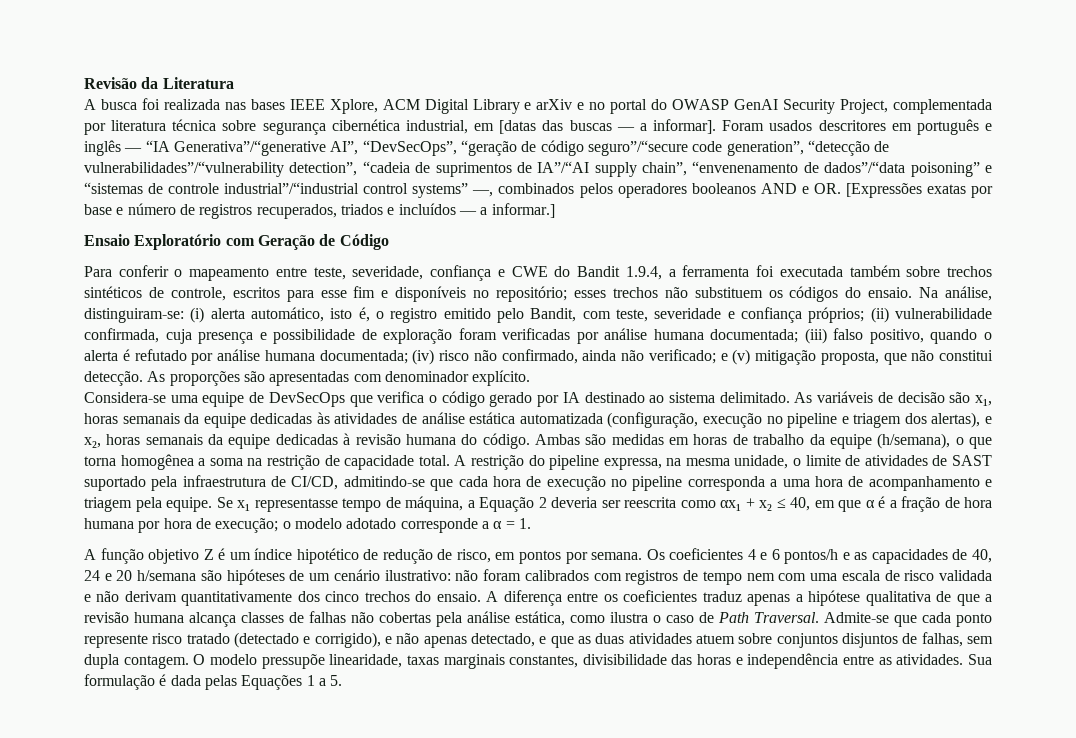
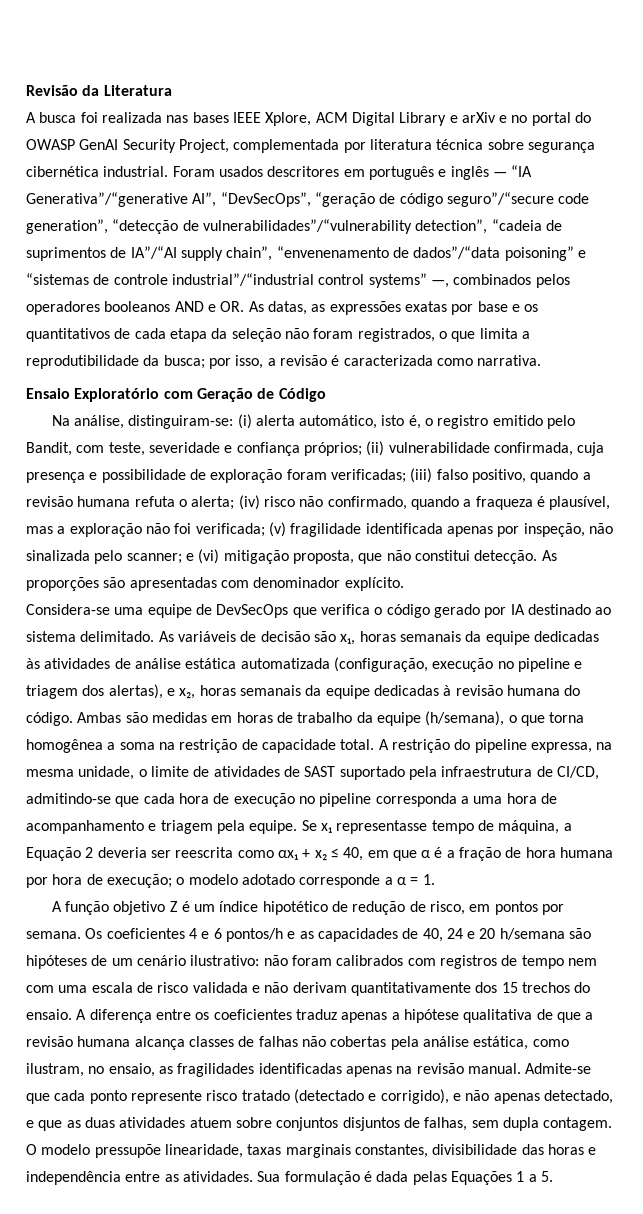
- A busca foi realizada nas bases IEEE Xplore, ACM Digital Library e arXiv e no portal do OWASP GenAI Security Project, complementada por literatura técnica sobre segurança cibernética industrial, em [datas das buscas — a informar].
+ A busca foi realizada nas bases IEEE Xplore, ACM Digital Library e arXiv e no portal do OWASP GenAI Security Project, complementada por literatura técnica sobre segurança cibernética industrial.
- Foram usados descritores em português e inglês — “IA Generativa”/“generative AI”, “DevSecOps”, “geração de código seguro”/“secure code generation”, “detecção de vulnerabilidades”/“vulnerability detection”, “cadeia de suprimentos de IA”/“AI supply chain”, “envenenamento de dados”/“data poisoning” e “sistemas de controle industrial”/“industrial control systems” —, combinados pelos operadores booleanos AND e OR. [Expressões exatas por base e número de registros recuperados, triados e incluídos — a informar.]
+ Foram usados descritores em português e inglês — “IA Generativa”/“generative AI”, “DevSecOps”, “geração de código seguro”/“secure code generation”, “detecção de vulnerabilidades”/“vulnerability detection”, “cadeia de suprimentos de IA”/“AI supply chain”, “envenenamento de dados”/“data poisoning” e “sistemas de controle industrial”/“industrial control systems” —, combinados pelos operadores booleanos AND e OR. As datas, as expressões exatas por base e os quantitativos de cada etapa da seleção não foram registrados, o que limita a reprodutibilidade da busca; por isso, a revisão é caracterizada como narrativa.
- Para conferir o mapeamento entre teste, severidade, confiança e CWE do Bandit 1.9.4, a ferramenta foi executada também sobre trechos sintéticos de controle, escritos para esse fim e disponíveis no repositório; esses trechos não substituem os códigos do ensaio. Na análise, distinguiram-se: (i) alerta automático, isto é, o registro emitido pelo Bandit, com teste, severidade e confiança próprios; (ii) vulnerabilidade confirmada, cuja presença e possibilidade de exploração foram verificadas por análise humana documentada; (iii) falso positivo, quando o alerta é refutado por análise humana documentada; (iv) risco não confirmado, ainda não verificado; e (v) mitigação proposta, que não constitui detecção.
+ Na análise, distinguiram-se: (i) alerta automático, isto é, o registro emitido pelo Bandit, com teste, severidade e confiança próprios; (ii) vulnerabilidade confirmada, cuja presença e possibilidade de exploração foram verificadas; (iii) falso positivo, quando a revisão humana refuta o alerta; (iv) risco não confirmado, quando a fraqueza é plausível, mas a exploração não foi verificada; (v) fragilidade identificada apenas por inspeção, não sinalizada pelo scanner; e (vi) mitigação proposta, que não constitui detecção.
- Os coeficientes 4 e 6 pontos/h e as capacidades de 40, 24 e 20 h/semana são hipóteses de um cenário ilustrativo: não foram calibrados com registros de tempo nem com uma escala de risco validada e não derivam quantitativamente dos cinco trechos do ensaio.
+ Os coeficientes 4 e 6 pontos/h e as capacidades de 40, 24 e 20 h/semana são hipóteses de um cenário ilustrativo: não foram calibrados com registros de tempo nem com uma escala de risco validada e não derivam quantitativamente dos 15 trechos do ensaio.
- A diferença entre os coeficientes traduz apenas a hipótese qualitativa de que a revisão humana alcança classes de falhas não cobertas pela análise estática, como ilustra o caso de Path Traversal.
+ A diferença entre os coeficientes traduz apenas a hipótese qualitativa de que a revisão humana alcança classes de falhas não cobertas pela análise estática, como ilustram, no ensaio, as fragilidades identificadas apenas na revisão manual.

